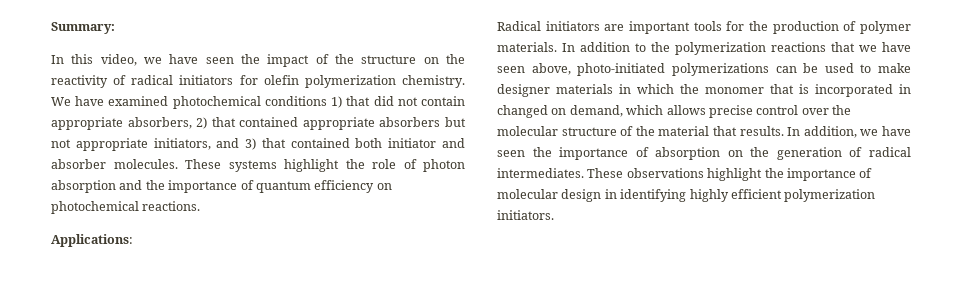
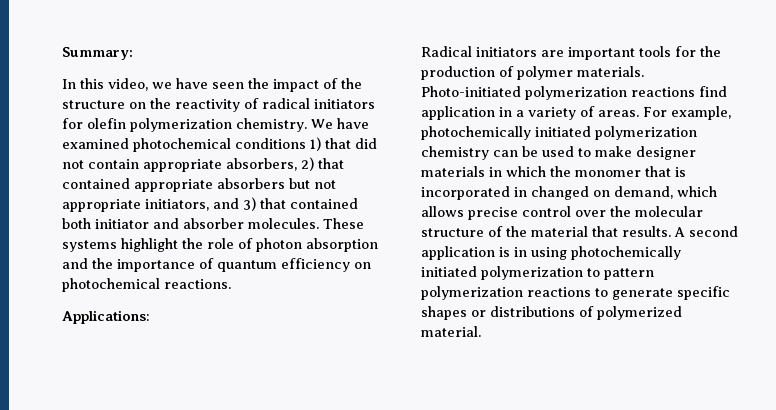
- In addition to the polymerization reactions that we have seen above, photo-initiated polymerizations can be used to make designer materials in which the monomer that is incorporated in changed on demand, which allows precise control over the molecular structure of the material that results.
+ Photo-initiated polymerization reactions find application in a variety of areas. For example, photochemically initiated polymerization chemistry can be used to make designer materials in which the monomer that is incorporated in changed on demand, which allows precise control over the molecular structure of the material that results.
- In addition, we have seen the importance of absorption on the generation of radical intermediates. These observations highlight the importance of molecular design in identifying highly efficient polymerization initiators.
+ A second application is in using photochemically initiated polymerization to pattern polymerization reactions to generate specific shapes or distributions of polymerized material.

